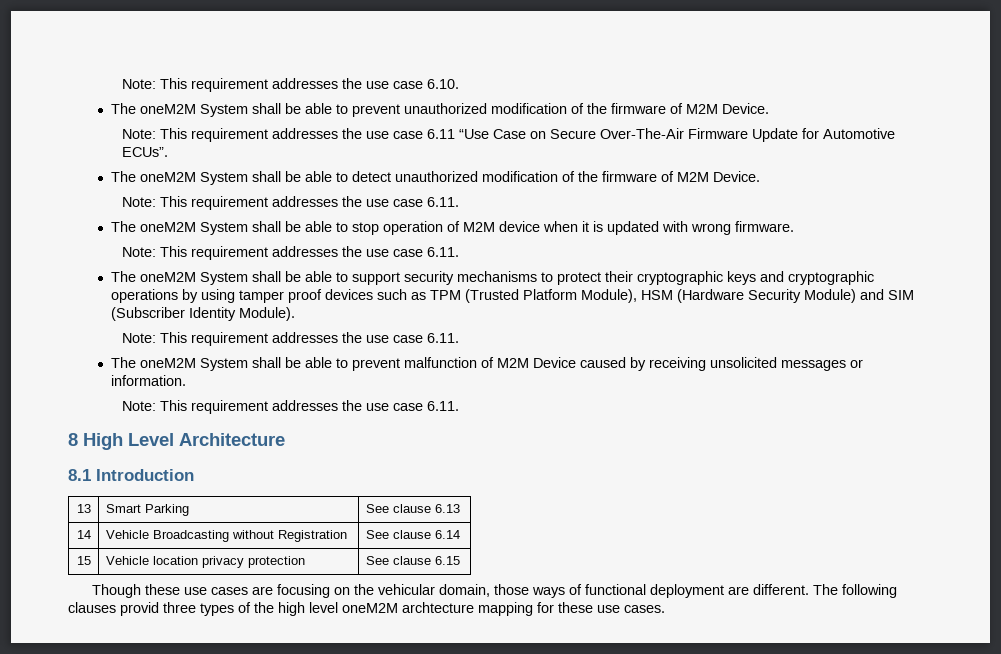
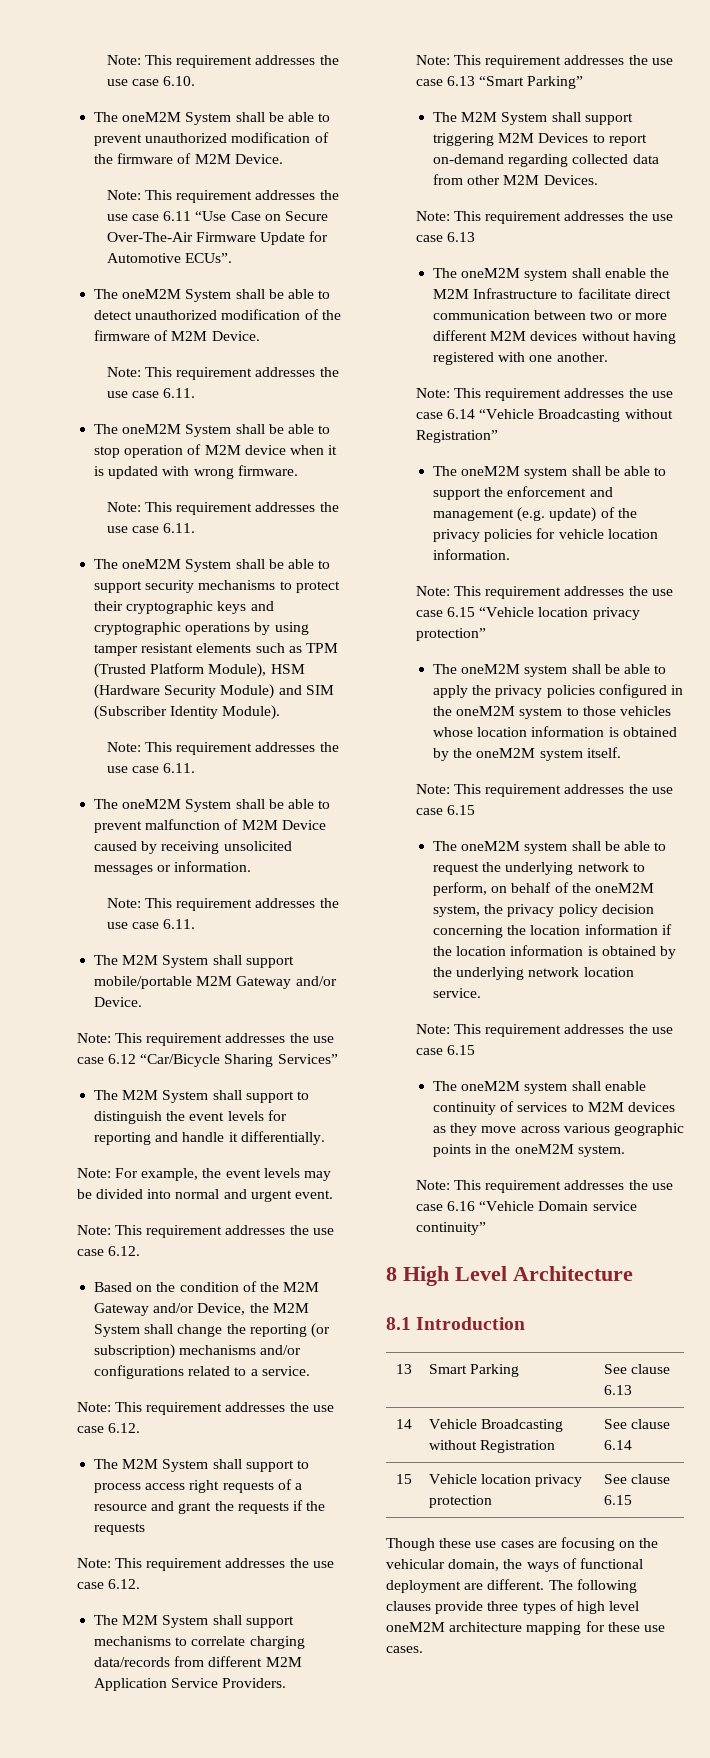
- The oneM2M System shall be able to support security mechanisms to protect their cryptographic keys and cryptographic operations by using tamper proof devices such as TPM (Trusted Platform Module), HSM (Hardware Security Module) and SIM (Subscriber Identity Module).
+ The oneM2M System shall be able to support security mechanisms to protect their cryptographic keys and cryptographic operations by using tamper resistant elements such as TPM (Trusted Platform Module), HSM (Hardware Security Module) and SIM (Subscriber Identity Module).
+ The M2M System shall support mobile/portable M2M Gateway and/or Device.
+ Note: This requirement addresses the use case 6.12 “Car/Bicycle Sharing Services”
+ The M2M System shall support to distinguish the event levels for reporting and handle it differentially.
+ Note: For example, the event levels may be divided into normal and urgent event.
+ Note: This requirement addresses the use case 6.12.
+ Based on the condition of the M2M Gateway and/or Device, the M2M System shall change the reporting (or subscription) mechanisms and/or configurations related to a service.
+ Note: This requirement addresses the use case 6.12.
+ The M2M System shall support to process access right requests of a resource and grant the requests if the requests
+ Note: This requirement addresses the use case 6.12.
+ The M2M System shall support mechanisms to correlate charging data/records from different M2M Application Service Providers.
+ Note: This requirement addresses the use case 6.13 “Smart Parking”
+ The M2M System shall support triggering M2M Devices to report on-demand regarding collected data from other M2M Devices.
+ Note: This requirement addresses the use case 6.13
+ The oneM2M system shall enable the M2M Infrastructure to facilitate direct communication between two or more different M2M devices without having registered with one another.
+ Note: This requirement addresses the use case 6.14 “Vehicle Broadcasting without Registration”
+ The oneM2M system shall be able to support the enforcement and management (e.g. update) of the privacy policies for vehicle location information.
+ Note: This requirement addresses the use case 6.15 “Vehicle location privacy protection”
+ The oneM2M system shall be able to apply the privacy policies configured in the oneM2M system to those vehicles whose location information is obtained by the oneM2M system itself.
+ Note: This requirement addresses the use case 6.15
+ The oneM2M system shall be able to request the underlying network to perform, on behalf of the oneM2M system, the privacy policy decision concerning the location information if the location information is obtained by the underlying network location service.
+ Note: This requirement addresses the use case 6.15
+ The oneM2M system shall enable continuity of services to M2M devices as they move across various geographic points in the oneM2M system.
+ Note: This requirement addresses the use case 6.16 “Vehicle Domain service continuity”
- Though these use cases are focusing on the vehicular domain, those ways of functional deployment are different.
+ Though these use cases are focusing on the vehicular domain, the ways of functional deployment are different.
- The following clauses provid three types of the high level oneM2M archtecture mapping for these use cases.
+ The following clauses provide three types of high level oneM2M architecture mapping for these use cases.

